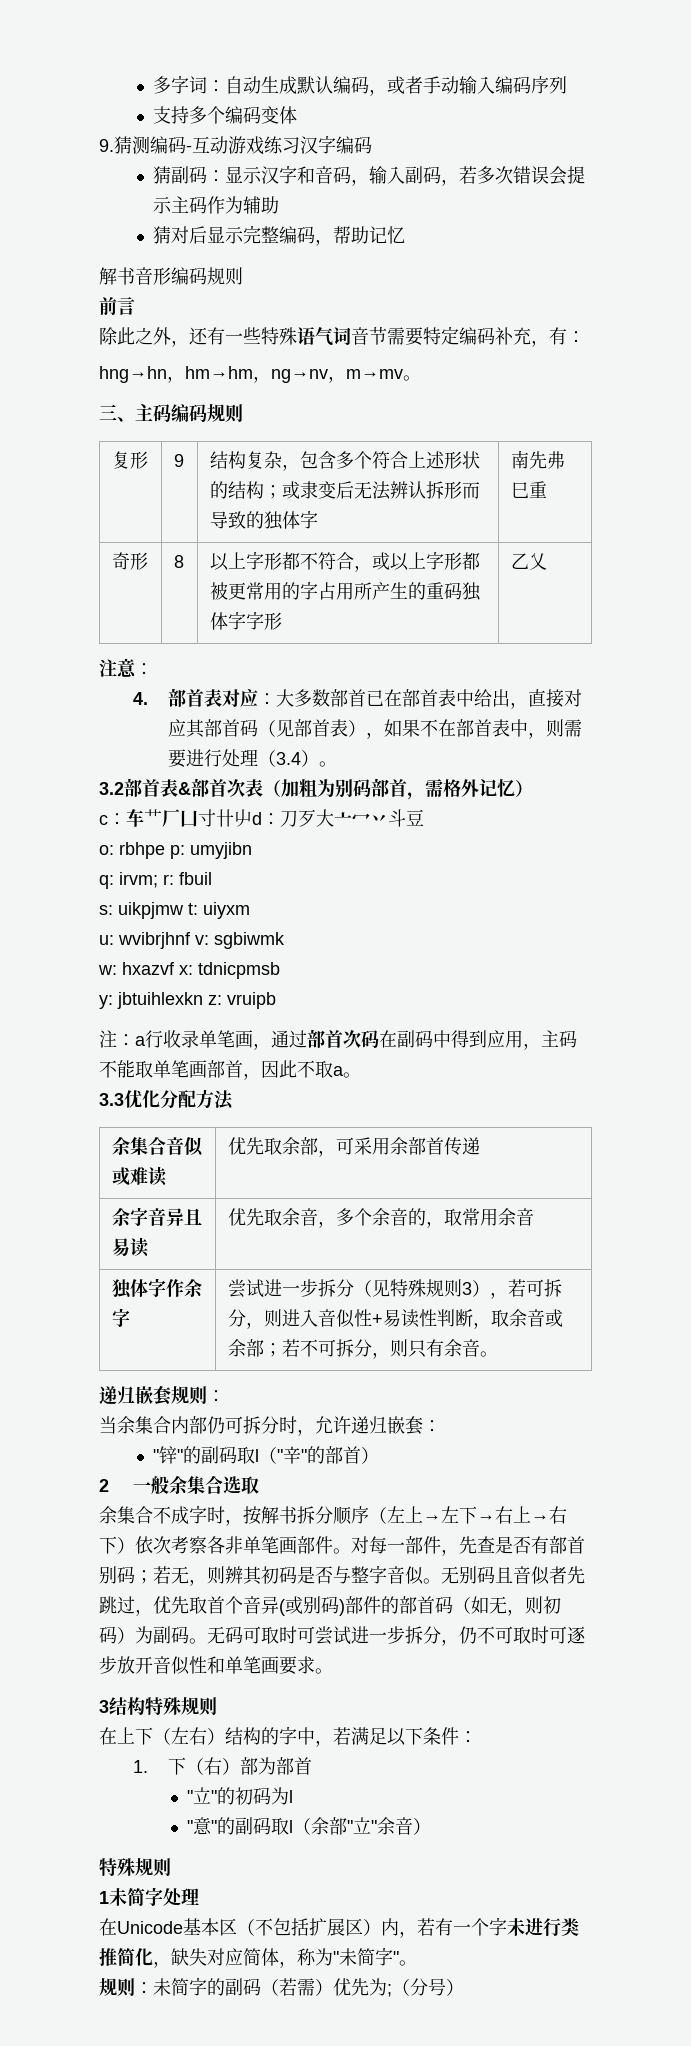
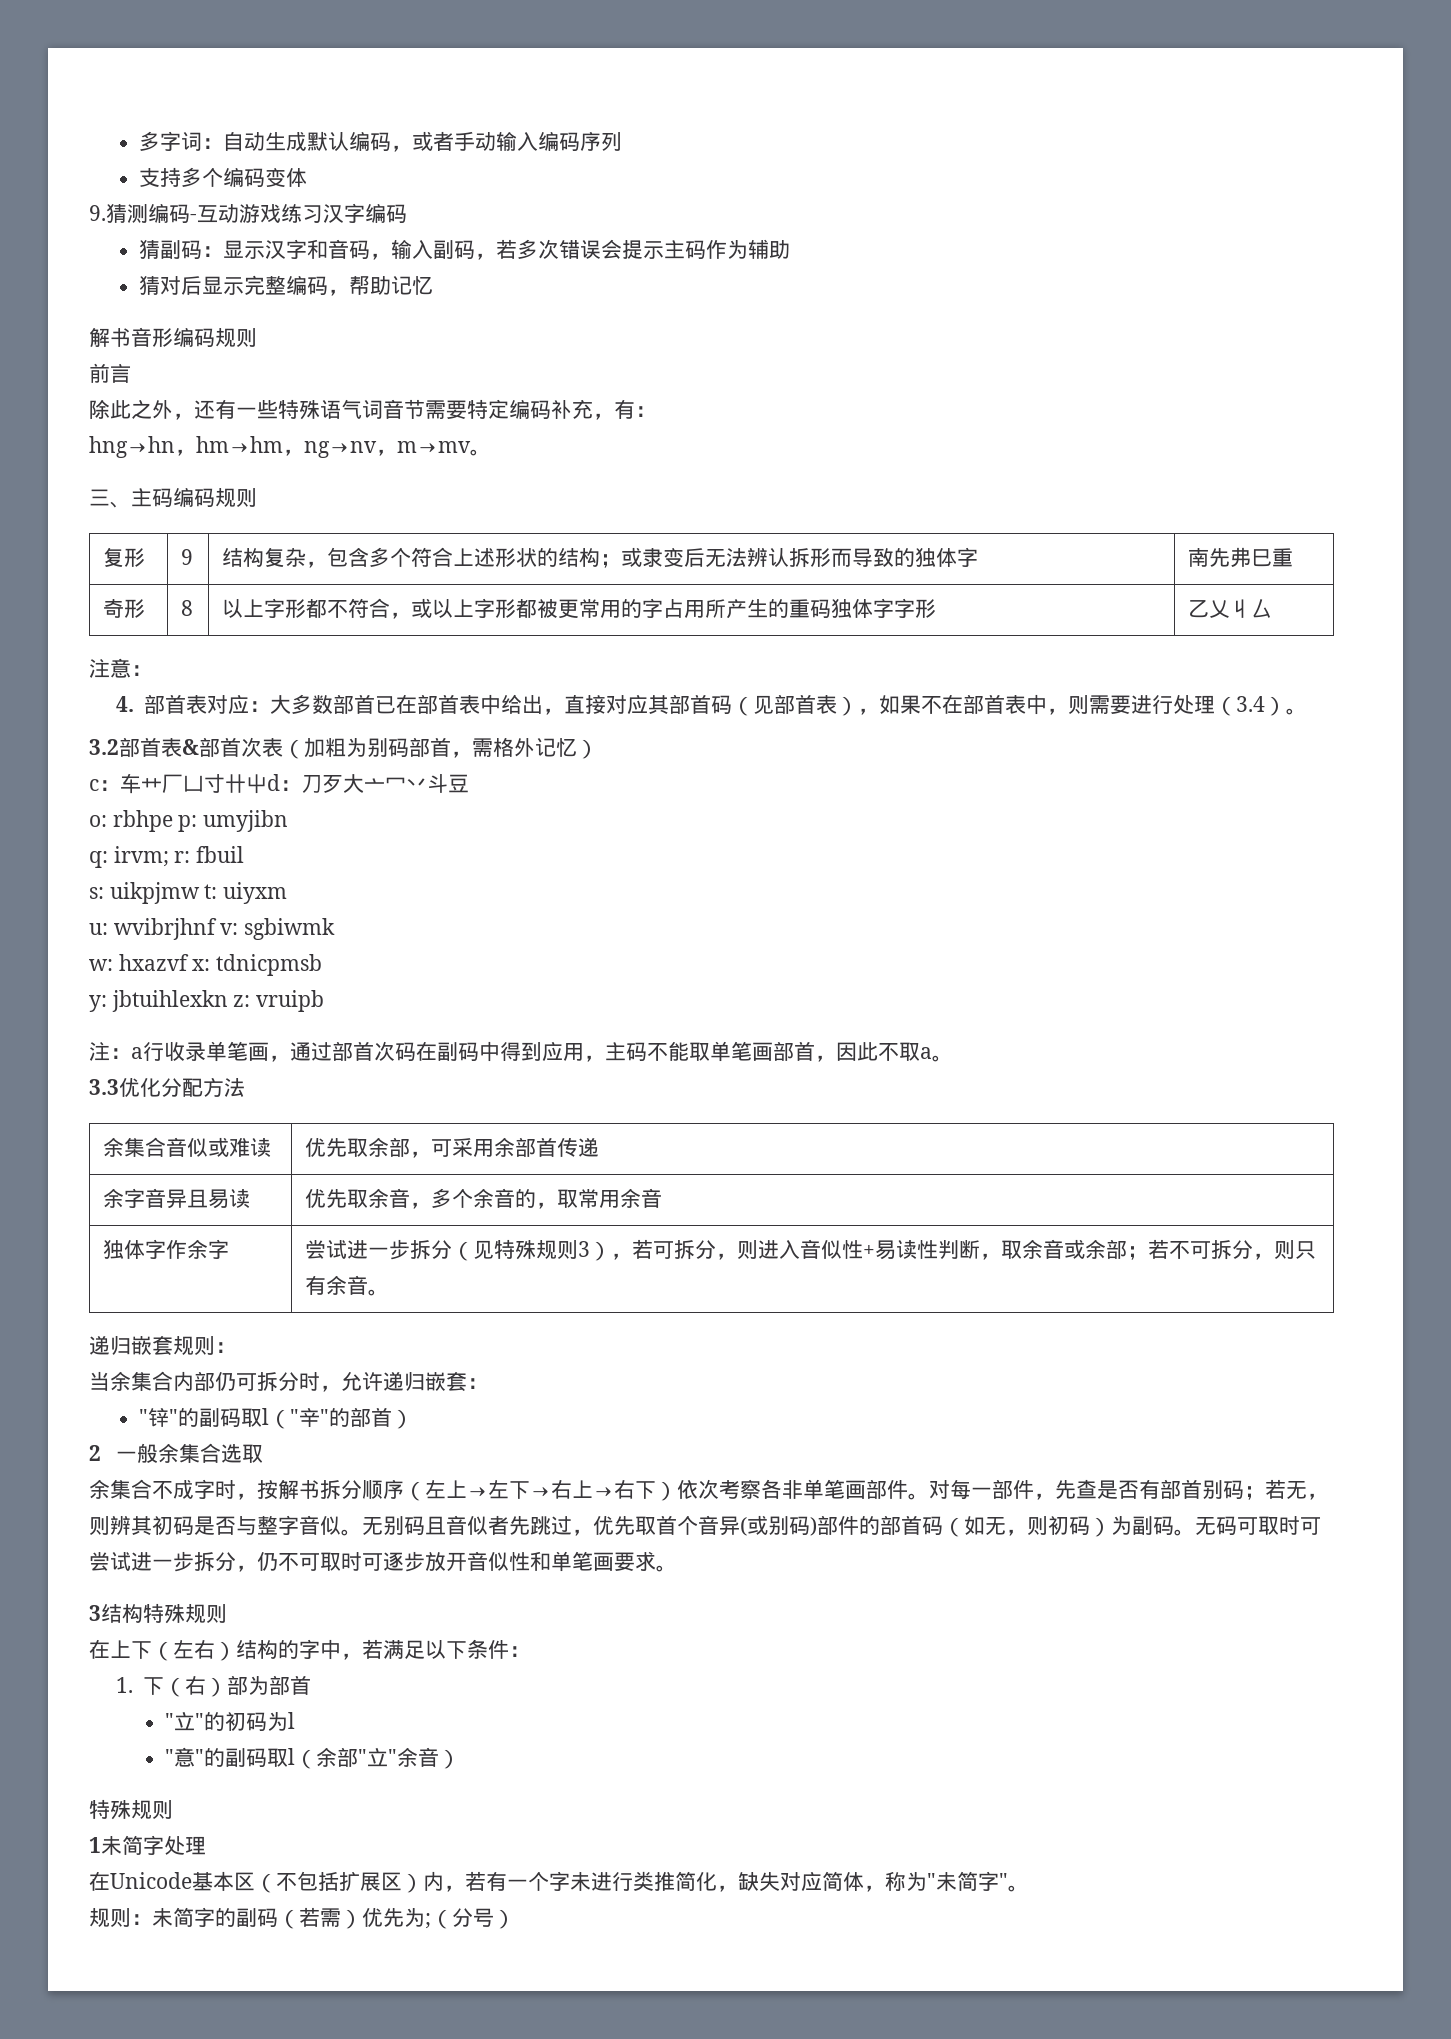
- 奇形 | 8 | 以上字形都不符合，或以上字形都被更常用的字占用所产生的重码独体字字形 | 乙乂
+ 奇形 | 8 | 以上字形都不符合，或以上字形都被更常用的字占用所产生的重码独体字字形 | 乙乂丩厶

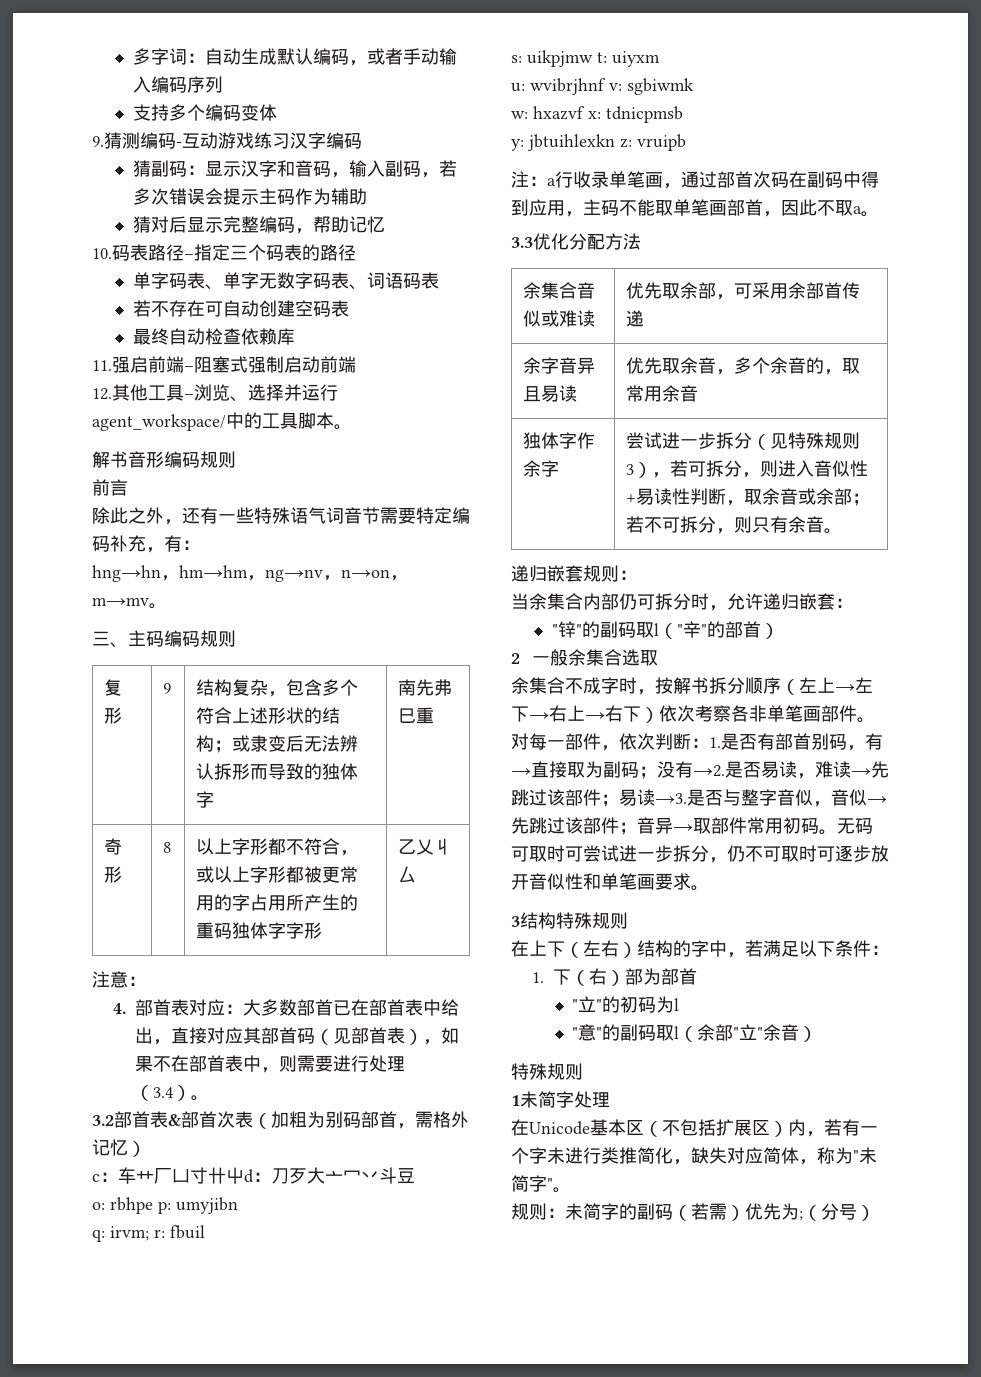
+ 10.码表路径–指定三个码表的路径
+ 单字码表、单字无数字码表、词语码表
+ 若不存在可自动创建空码表
+ 最终自动检查依赖库
+ 11.强启前端–阻塞式强制启动前端
+ 12.其他工具–浏览、选择并运行agent_workspace/中的工具脚本。
- hng→hn，hm→hm，ng→nv，m→mv。
+ hng→hn，hm→hm，ng→nv，n→on，m→mv。
- 对每一部件，先查是否有部首别码；若无，则辨其初码是否与整字音似。无别码且音似者先跳过，优先取首个音异(或别码)部件的部首码（如无，则初码）为副码。
+ 对每一部件，依次判断：1.是否有部首别码，有→直接取为副码；没有→2.是否易读，难读→先跳过该部件；易读→3.是否与整字音似，音似→先跳过该部件；音异→取部件常用初码。

